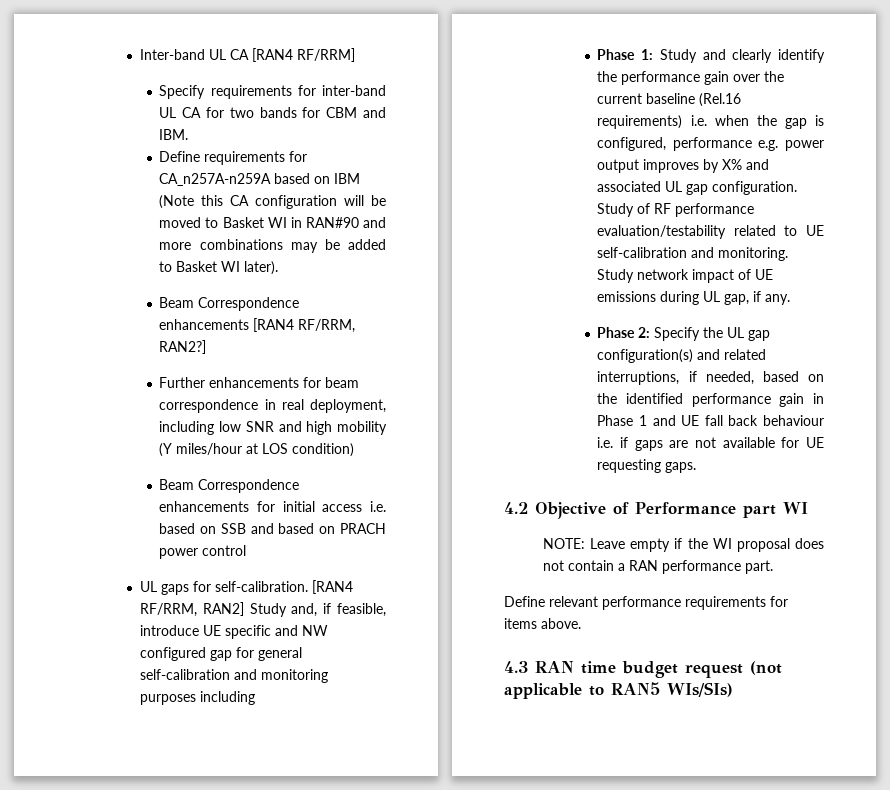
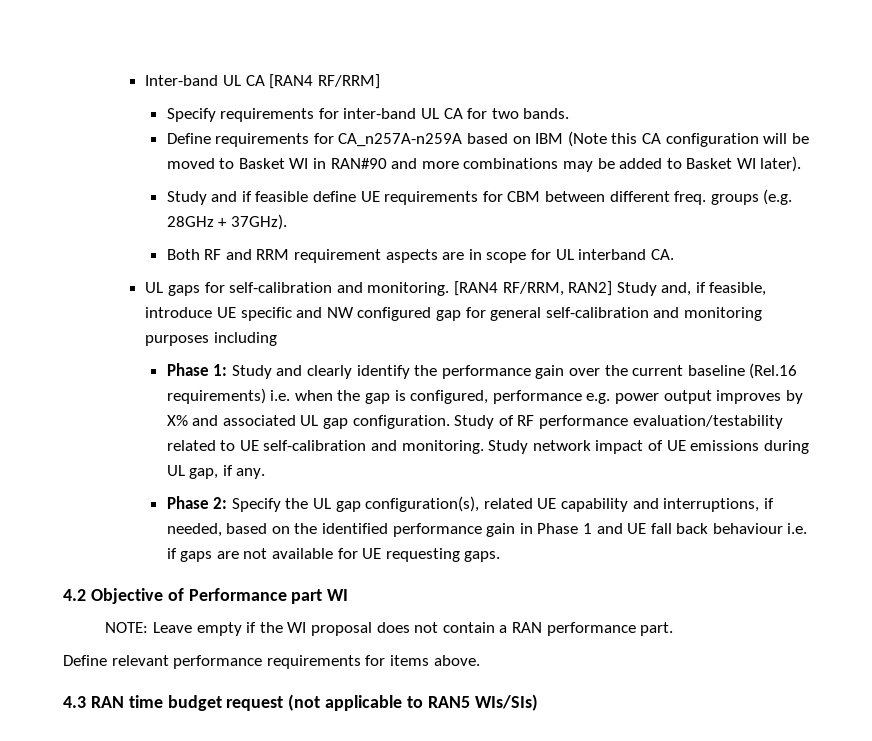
- Specify requirements for inter-band UL CA for two bands for CBM and IBM.
+ Specify requirements for inter-band UL CA for two bands.
- Beam Correspondence enhancements [RAN4 RF/RRM, RAN2?]
- Further enhancements for beam correspondence in real deployment, including low SNR and high mobility (Y miles/hour at LOS condition)
- Beam Correspondence enhancements for initial access i.e. based on SSB and based on PRACH power control
+ Study and if feasible define UE requirements for CBM between different freq. groups (e.g. 28GHz + 37GHz).
+ Both RF and RRM requirement aspects are in scope for UL interband CA.
- UL gaps for self-calibration.
+ UL gaps for self-calibration and monitoring.
- Phase 2: Specify the UL gap configuration(s) and related interruptions, if needed, based on the identified performance gain in Phase 1 and UE fall back behaviour i.e. if gaps are not available for UE requesting gaps.
+ Phase 2: Specify the UL gap configuration(s), related UE capability and interruptions, if needed, based on the identified performance gain in Phase 1 and UE fall back behaviour i.e. if gaps are not available for UE requesting gaps.

